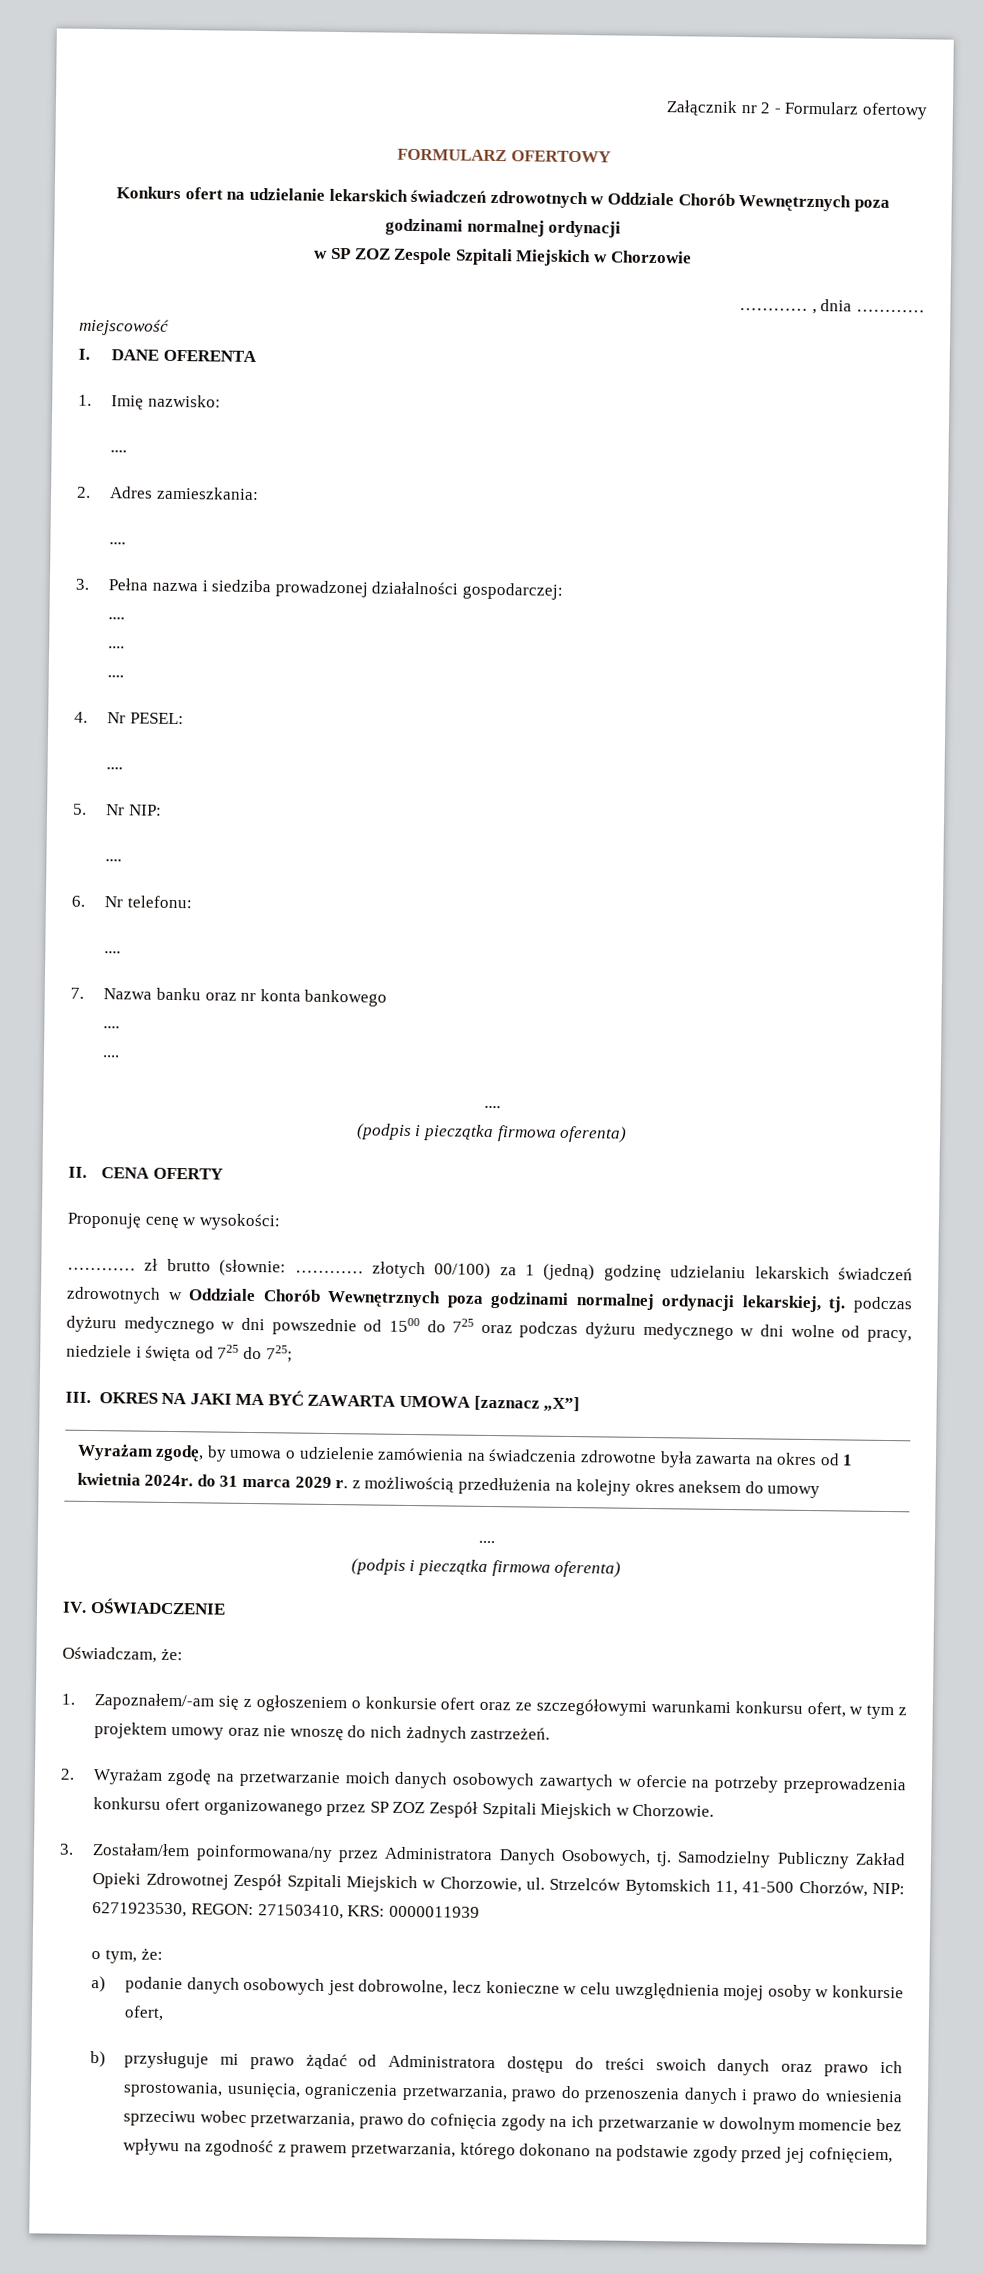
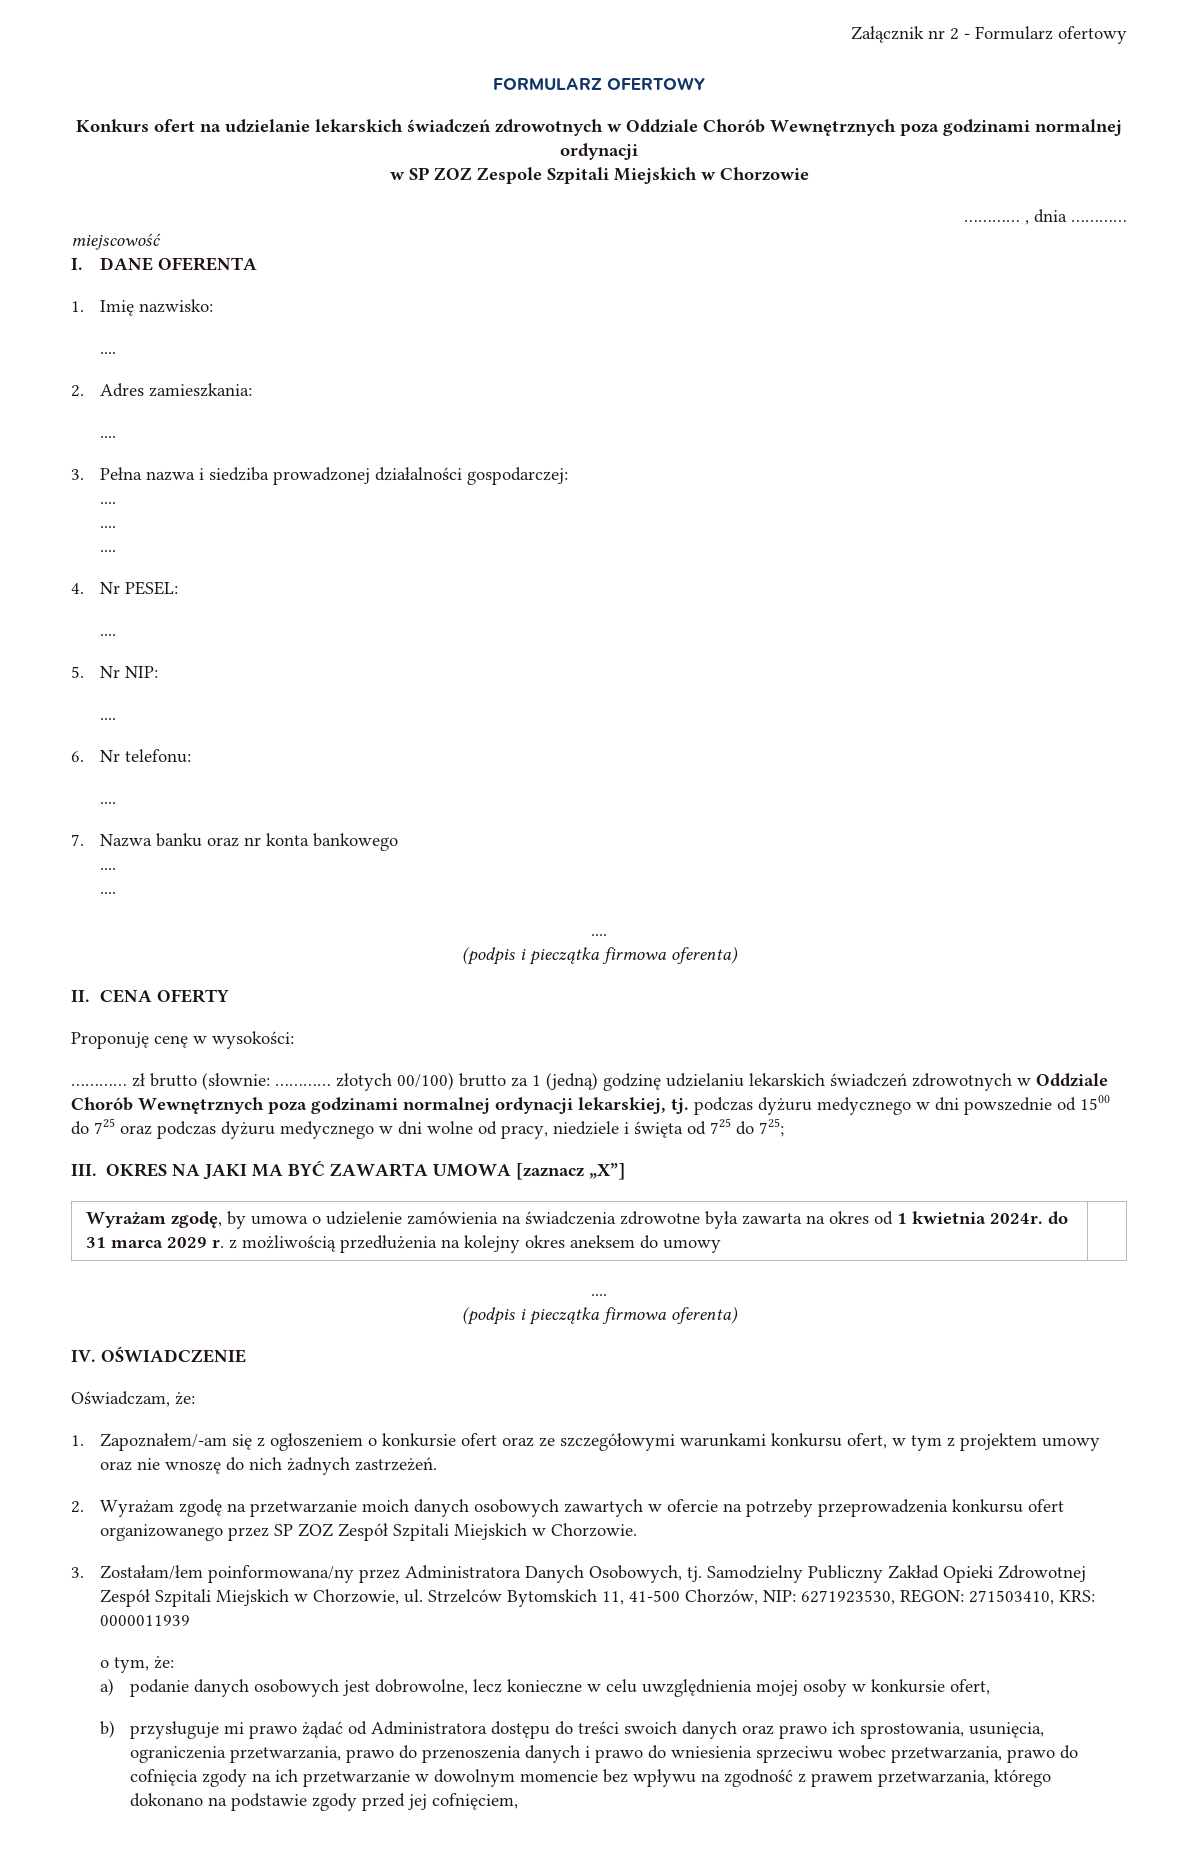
- ………… zł brutto (słownie: ………… złotych 00/100) za 1 (jedną) godzinę udzielaniu lekarskich świadczeń zdrowotnych w Oddziale Chorób Wewnętrznych poza godzinami normalnej ordynacji lekarskiej, tj. podczas dyżuru medycznego w dni powszednie od 1500 do 725 oraz podczas dyżuru medycznego w dni wolne od pracy, niedziele i święta od 725 do 725;
+ ………… zł brutto (słownie: ………… złotych 00/100) brutto za 1 (jedną) godzinę udzielaniu lekarskich świadczeń zdrowotnych w Oddziale Chorób Wewnętrznych poza godzinami normalnej ordynacji lekarskiej, tj. podczas dyżuru medycznego w dni powszednie od 1500 do 725 oraz podczas dyżuru medycznego w dni wolne od pracy, niedziele i święta od 725 do 725;

